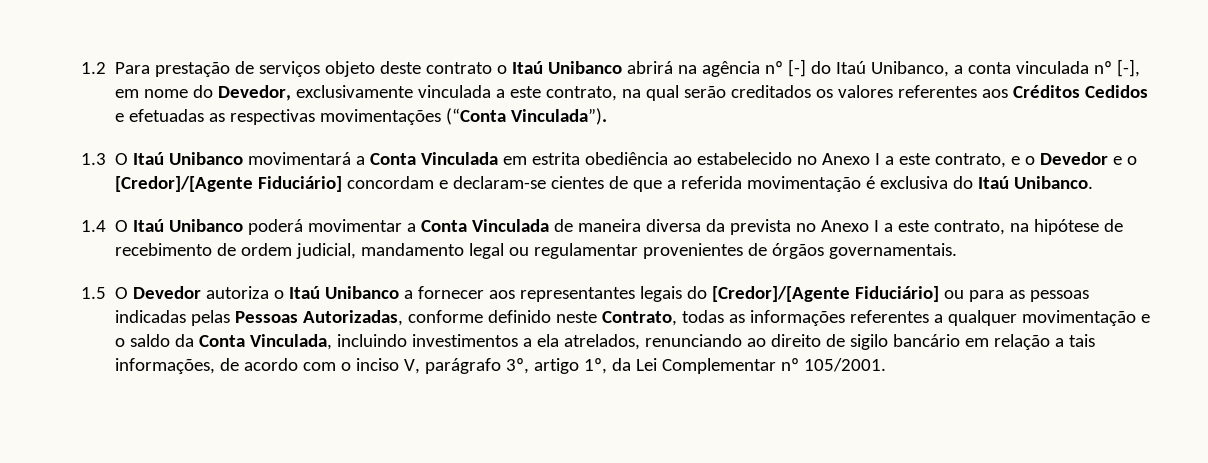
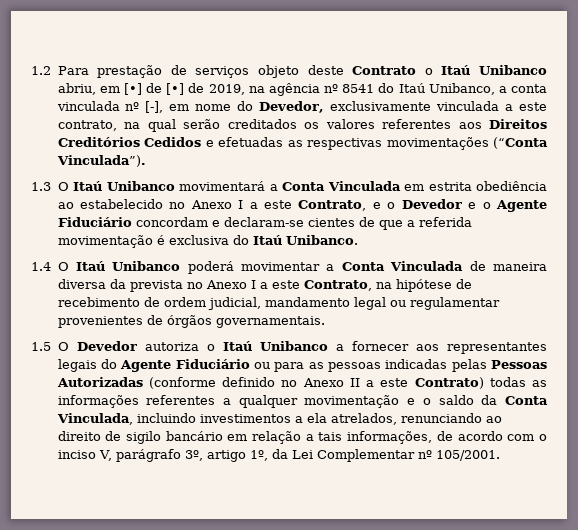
- 1.2 Para prestação de serviços objeto deste contrato o Itaú Unibanco abrirá na agência nº [-] do Itaú Unibanco, a conta vinculada nº [-], em nome do Devedor, exclusivamente vinculada a este contrato, na qual serão creditados os valores referentes aos Créditos Cedidos e efetuadas as respectivas movimentações (“Conta Vinculada”).
+ 1.2 Para prestação de serviços objeto deste Contrato o Itaú Unibanco abriu, em [•] de [•] de 2019, na agência nº 8541 do Itaú Unibanco, a conta vinculada nº [-], em nome do Devedor, exclusivamente vinculada a este contrato, na qual serão creditados os valores referentes aos Direitos Creditórios Cedidos e efetuadas as respectivas movimentações (“Conta Vinculada”).
- 1.3 O Itaú Unibanco movimentará a Conta Vinculada em estrita obediência ao estabelecido no Anexo I a este contrato, e o Devedor e o [Credor]/[Agente Fiduciário] concordam e declaram-se cientes de que a referida movimentação é exclusiva do Itaú Unibanco.
+ 1.3 O Itaú Unibanco movimentará a Conta Vinculada em estrita obediência ao estabelecido no Anexo I a este Contrato, e o Devedor e o Agente Fiduciário concordam e declaram-se cientes de que a referida movimentação é exclusiva do Itaú Unibanco.
- 1.4 O Itaú Unibanco poderá movimentar a Conta Vinculada de maneira diversa da prevista no Anexo I a este contrato, na hipótese de recebimento de ordem judicial, mandamento legal ou regulamentar provenientes de órgãos governamentais.
+ 1.4 O Itaú Unibanco poderá movimentar a Conta Vinculada de maneira diversa da prevista no Anexo I a este Contrato, na hipótese de recebimento de ordem judicial, mandamento legal ou regulamentar provenientes de órgãos governamentais.
- 1.5 O Devedor autoriza o Itaú Unibanco a fornecer aos representantes legais do [Credor]/[Agente Fiduciário] ou para as pessoas indicadas pelas Pessoas Autorizadas, conforme definido neste Contrato, todas as informações referentes a qualquer movimentação e o saldo da Conta Vinculada, incluindo investimentos a ela atrelados, renunciando ao direito de sigilo bancário em relação a tais informações, de acordo com o inciso V, parágrafo 3º, artigo 1º, da Lei Complementar nº 105/2001.
+ 1.5 O Devedor autoriza o Itaú Unibanco a fornecer aos representantes legais do Agente Fiduciário ou para as pessoas indicadas pelas Pessoas Autorizadas (conforme definido no Anexo II a este Contrato) todas as informações referentes a qualquer movimentação e o saldo da Conta Vinculada, incluindo investimentos a ela atrelados, renunciando ao direito de sigilo bancário em relação a tais informações, de acordo com o inciso V, parágrafo 3º, artigo 1º, da Lei Complementar nº 105/2001.

